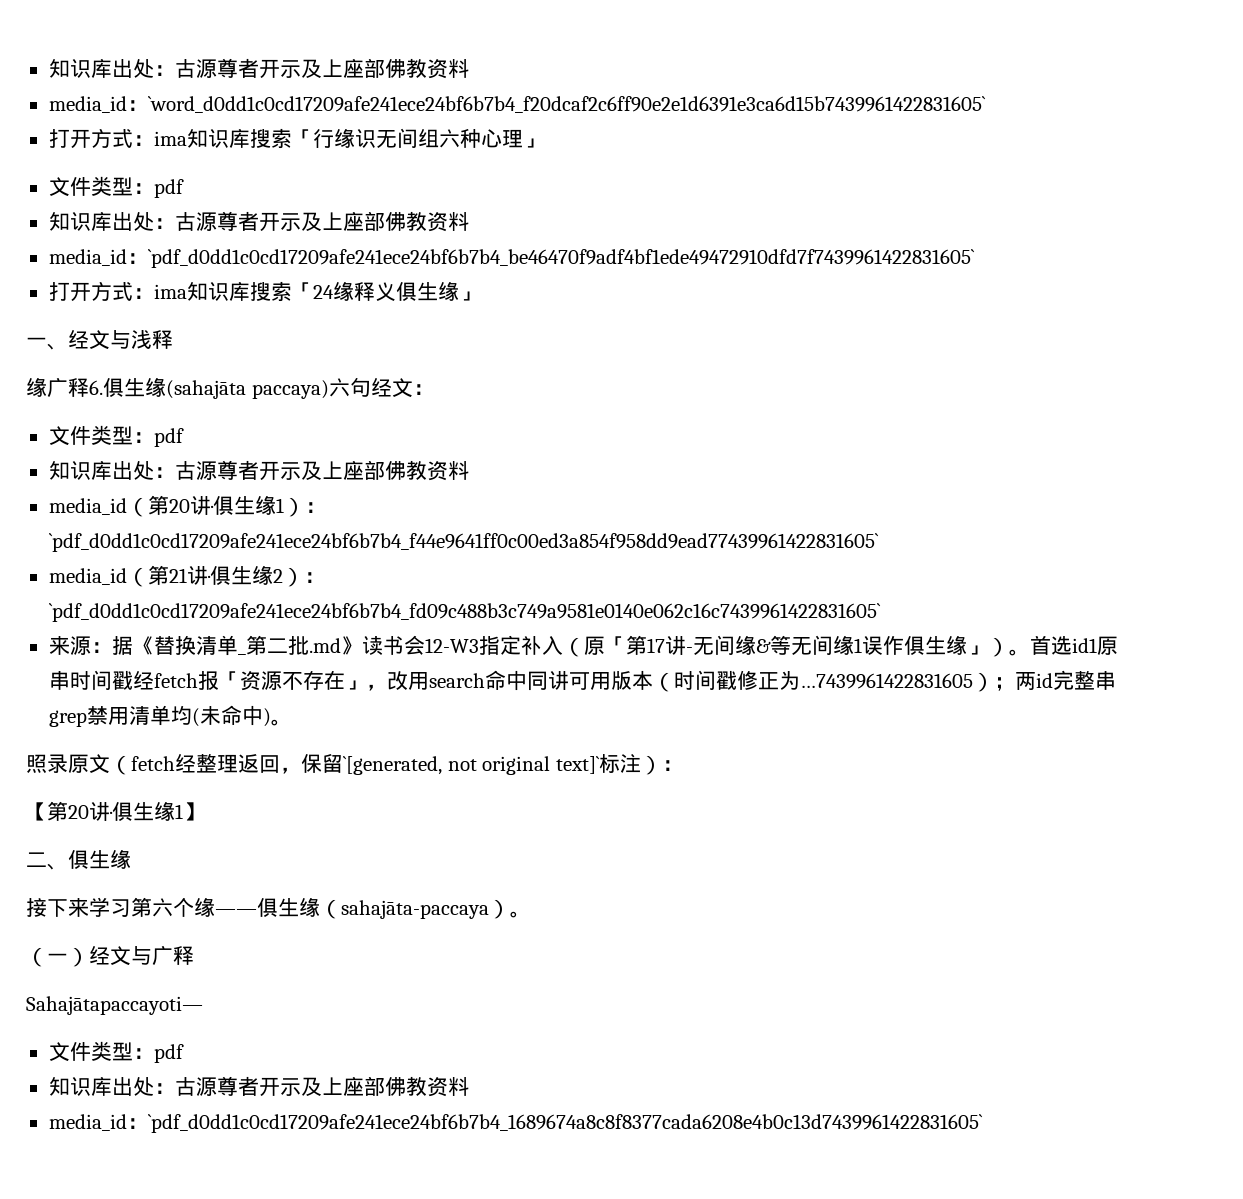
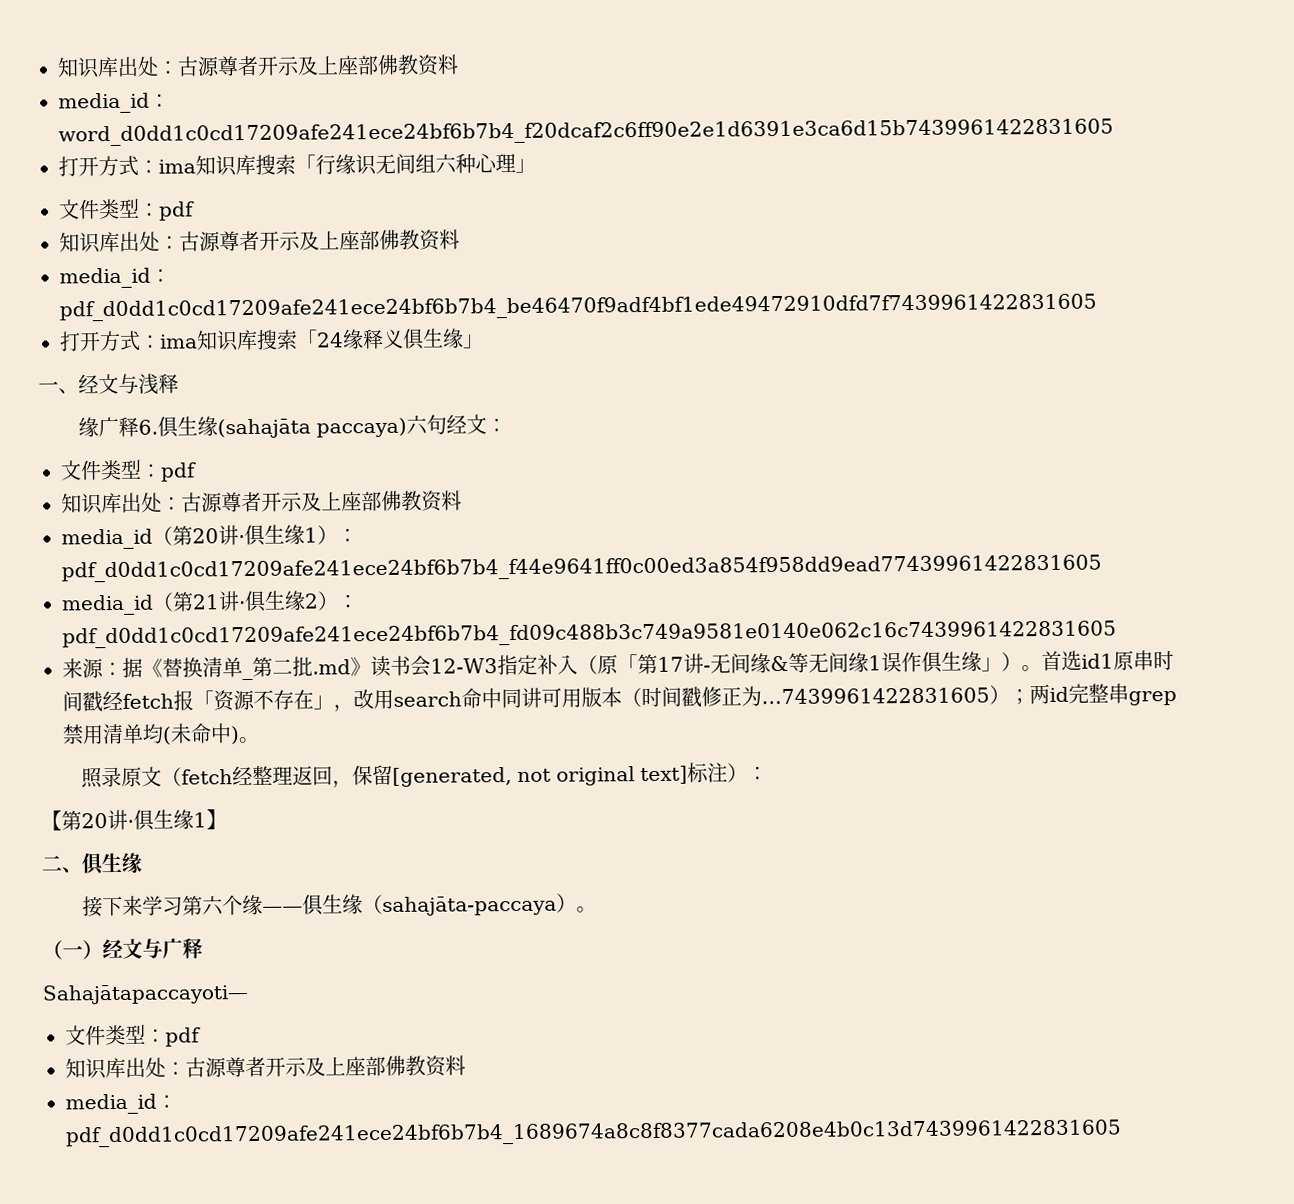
- media_id：`word_d0dd1c0cd17209afe241ece24bf6b7b4_f20dcaf2c6ff90e2e1d6391e3ca6d15b7439961422831605`
+ media_id：word_d0dd1c0cd17209afe241ece24bf6b7b4_f20dcaf2c6ff90e2e1d6391e3ca6d15b7439961422831605
- media_id：`pdf_d0dd1c0cd17209afe241ece24bf6b7b4_be46470f9adf4bf1ede49472910dfd7f7439961422831605`
+ media_id：pdf_d0dd1c0cd17209afe241ece24bf6b7b4_be46470f9adf4bf1ede49472910dfd7f7439961422831605
- media_id（第20讲·俱生缘1）：`pdf_d0dd1c0cd17209afe241ece24bf6b7b4_f44e9641ff0c00ed3a854f958dd9ead77439961422831605`
+ media_id（第20讲·俱生缘1）：pdf_d0dd1c0cd17209afe241ece24bf6b7b4_f44e9641ff0c00ed3a854f958dd9ead77439961422831605
- media_id（第21讲·俱生缘2）：`pdf_d0dd1c0cd17209afe241ece24bf6b7b4_fd09c488b3c749a9581e0140e062c16c7439961422831605`
+ media_id（第21讲·俱生缘2）：pdf_d0dd1c0cd17209afe241ece24bf6b7b4_fd09c488b3c749a9581e0140e062c16c7439961422831605
- 照录原文（fetch经整理返回，保留`[generated, not original text]`标注）：
+ 照录原文（fetch经整理返回，保留[generated, not original text]标注）：
- media_id：`pdf_d0dd1c0cd17209afe241ece24bf6b7b4_1689674a8c8f8377cada6208e4b0c13d7439961422831605`
+ media_id：pdf_d0dd1c0cd17209afe241ece24bf6b7b4_1689674a8c8f8377cada6208e4b0c13d7439961422831605

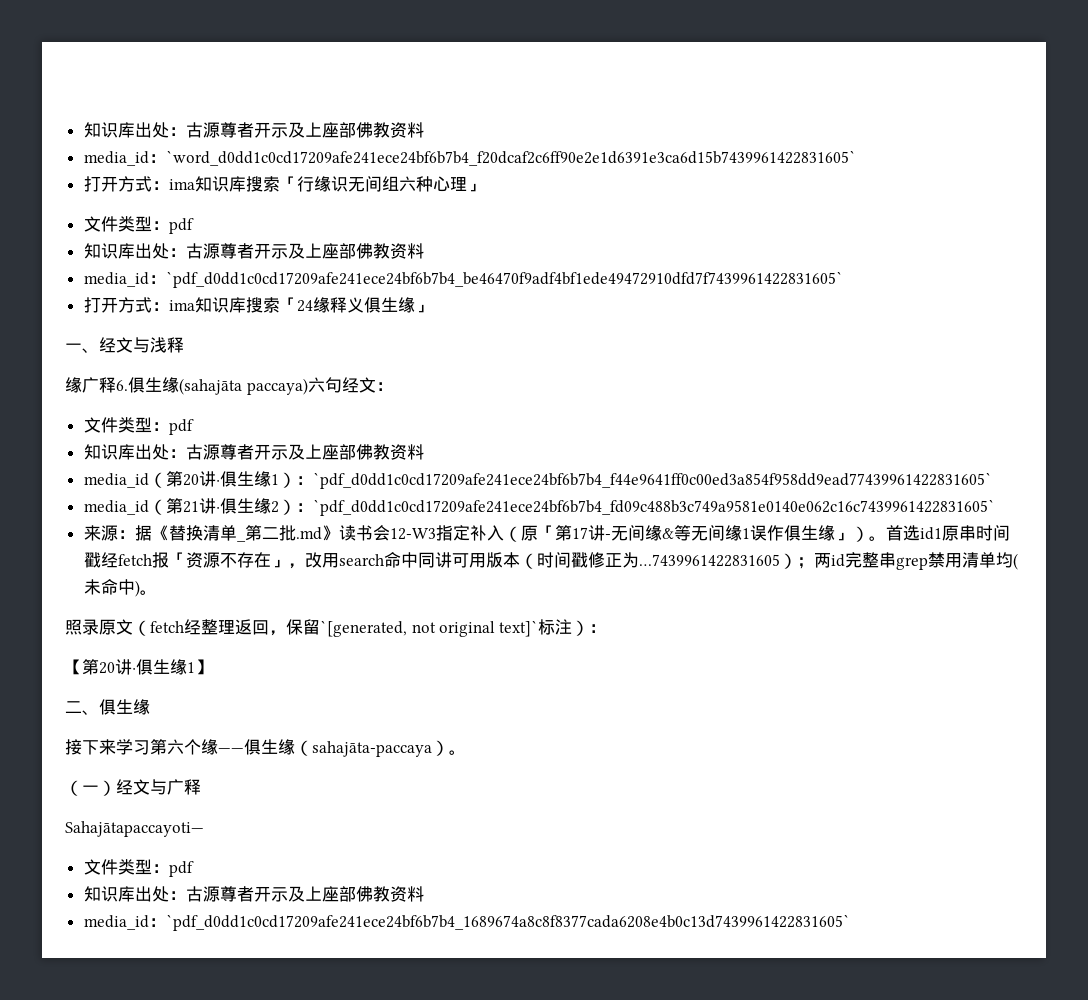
- media_id：word_d0dd1c0cd17209afe241ece24bf6b7b4_f20dcaf2c6ff90e2e1d6391e3ca6d15b7439961422831605
+ media_id：`word_d0dd1c0cd17209afe241ece24bf6b7b4_f20dcaf2c6ff90e2e1d6391e3ca6d15b7439961422831605`
- media_id：pdf_d0dd1c0cd17209afe241ece24bf6b7b4_be46470f9adf4bf1ede49472910dfd7f7439961422831605
+ media_id：`pdf_d0dd1c0cd17209afe241ece24bf6b7b4_be46470f9adf4bf1ede49472910dfd7f7439961422831605`
- media_id（第20讲·俱生缘1）：pdf_d0dd1c0cd17209afe241ece24bf6b7b4_f44e9641ff0c00ed3a854f958dd9ead77439961422831605
+ media_id（第20讲·俱生缘1）：`pdf_d0dd1c0cd17209afe241ece24bf6b7b4_f44e9641ff0c00ed3a854f958dd9ead77439961422831605`
- media_id（第21讲·俱生缘2）：pdf_d0dd1c0cd17209afe241ece24bf6b7b4_fd09c488b3c749a9581e0140e062c16c7439961422831605
+ media_id（第21讲·俱生缘2）：`pdf_d0dd1c0cd17209afe241ece24bf6b7b4_fd09c488b3c749a9581e0140e062c16c7439961422831605`
- 照录原文（fetch经整理返回，保留[generated, not original text]标注）：
+ 照录原文（fetch经整理返回，保留`[generated, not original text]`标注）：
- media_id：pdf_d0dd1c0cd17209afe241ece24bf6b7b4_1689674a8c8f8377cada6208e4b0c13d7439961422831605
+ media_id：`pdf_d0dd1c0cd17209afe241ece24bf6b7b4_1689674a8c8f8377cada6208e4b0c13d7439961422831605`

